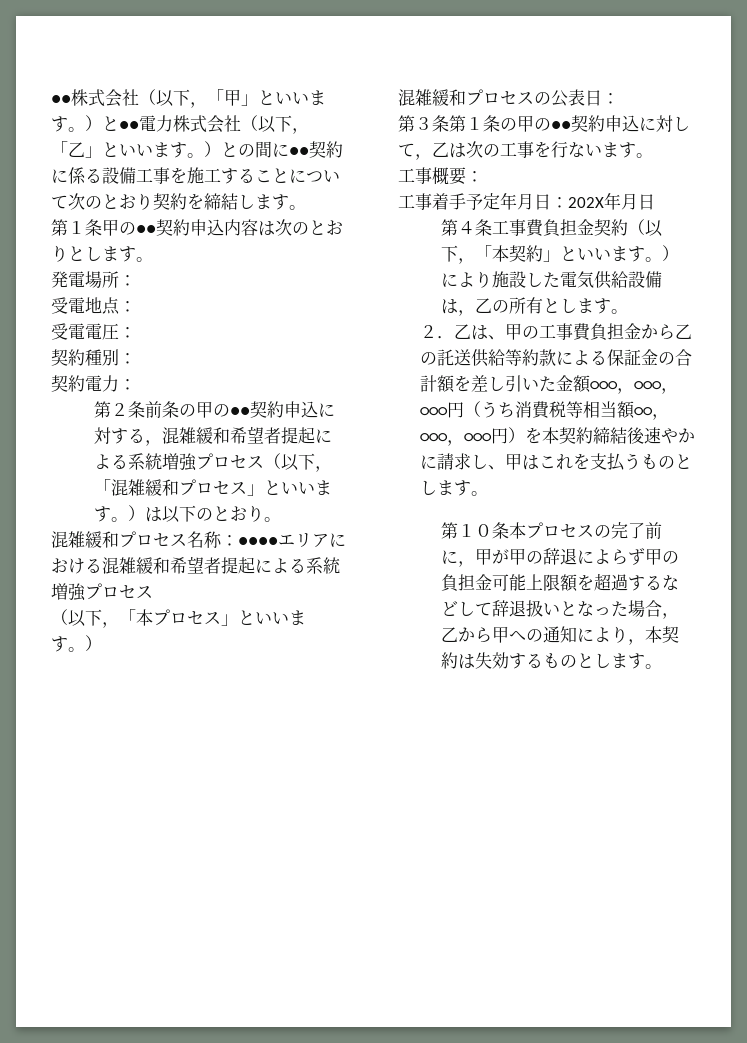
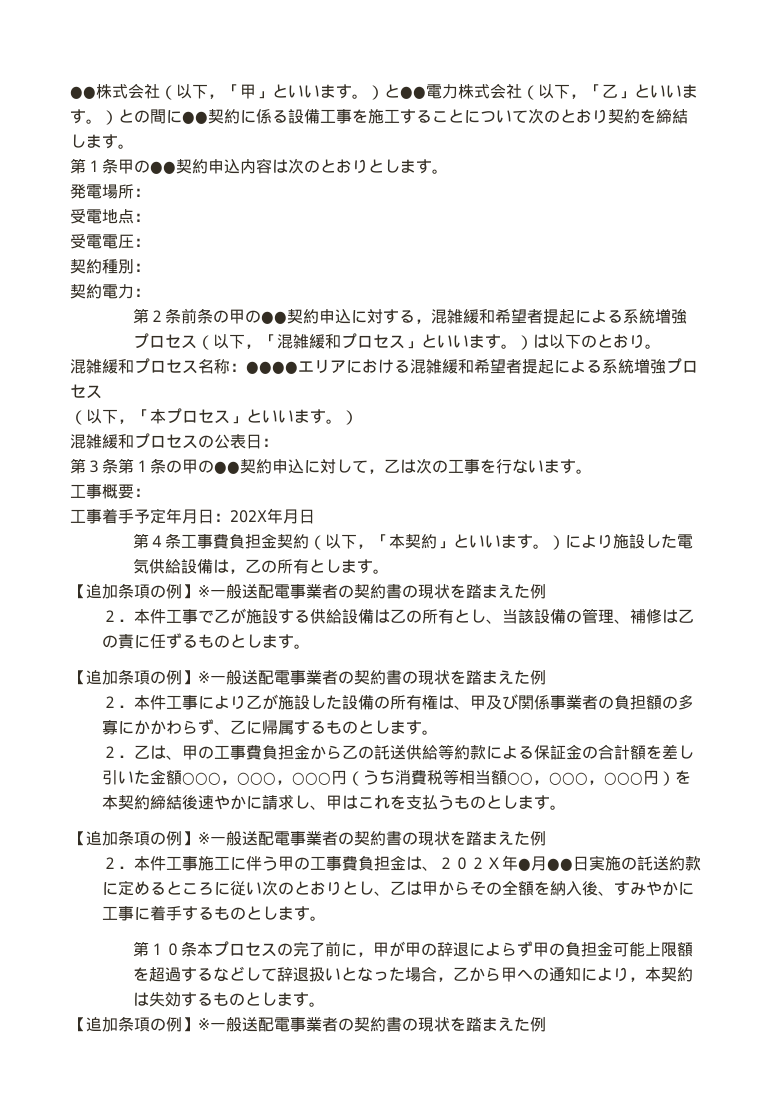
  第４条工事費負担金契約（以下，「本契約」といいます。）により施設した電気供給設備は，乙の所有とします。
+ 【追加条項の例】※一般送配電事業者の契約書の現状を踏まえた例
+ ２．本件工事で乙が施設する供給設備は乙の所有とし、当該設備の管理、補修は乙の責に任ずるものとします。
+ 【追加条項の例】※一般送配電事業者の契約書の現状を踏まえた例
+ ２．本件工事により乙が施設した設備の所有権は、甲及び関係事業者の負担額の多寡にかかわらず、乙に帰属するものとします。
  ２．乙は、甲の工事費負担金から乙の託送供給等約款による保証金の合計額を差し引いた金額○○○，○○○，○○○円（うち消費税等相当額○○，○○○，○○○円）を本契約締結後速やかに請求し、甲はこれを支払うものとします。
+ 【追加条項の例】※一般送配電事業者の契約書の現状を踏まえた例
+ ２．本件工事施工に伴う甲の工事費負担金は、２０２Ｘ年●月●●日実施の託送約款に定めるところに従い次のとおりとし、乙は甲からその全額を納入後、すみやかに工事に着手するものとします。
  第１０条本プロセスの完了前に，甲が甲の辞退によらず甲の負担金可能上限額を超過するなどして辞退扱いとなった場合，乙から甲への通知により，本契約は失効するものとします。
+ 【追加条項の例】※一般送配電事業者の契約書の現状を踏まえた例

